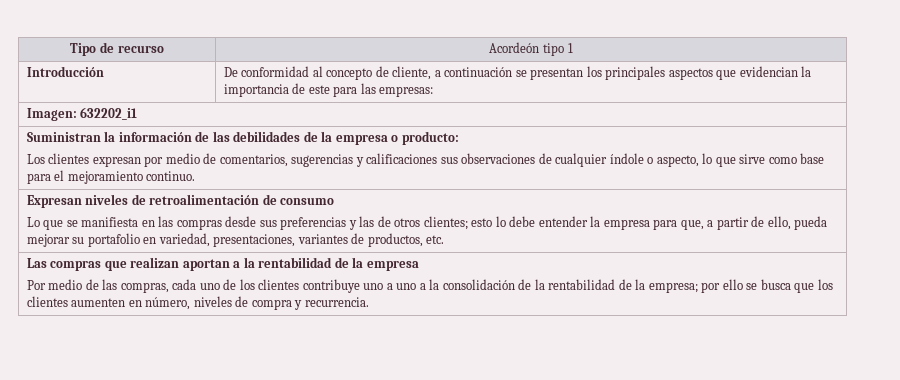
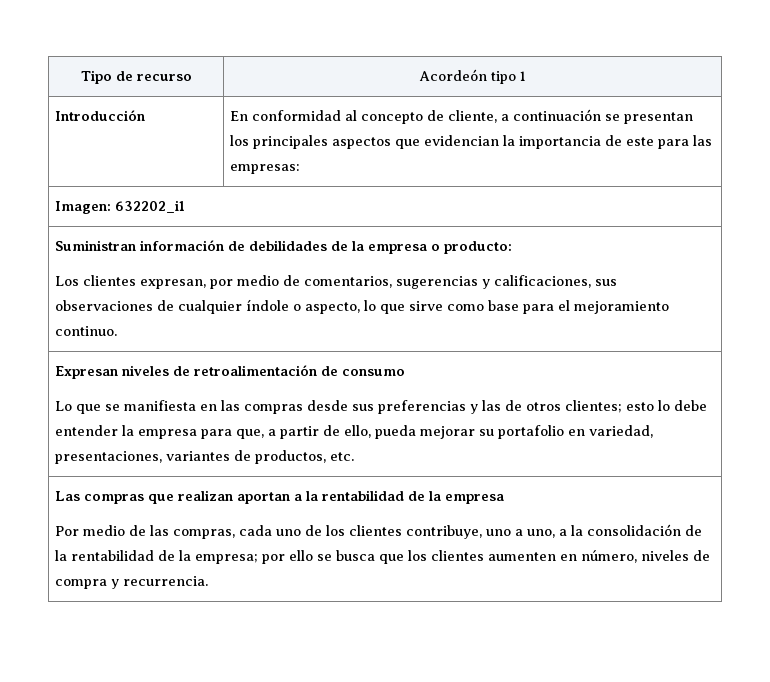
- Introducción | De conformidad al concepto de cliente, a continuación se presentan los principales aspectos que evidencian la importancia de este para las empresas:
+ Introducción | En conformidad al concepto de cliente, a continuación se presentan los principales aspectos que evidencian la importancia de este para las empresas:
- Suministran la información de las debilidades de la empresa o producto:
- Los clientes expresan por medio de comentarios, sugerencias y calificaciones sus observaciones de cualquier índole o aspecto, lo que sirve como base para el mejoramiento continuo.
+ Suministran información de debilidades de la empresa o producto:
+ Los clientes expresan, por medio de comentarios, sugerencias y calificaciones, sus observaciones de cualquier índole o aspecto, lo que sirve como base para el mejoramiento continuo.
- Por medio de las compras, cada uno de los clientes contribuye uno a uno a la consolidación de la rentabilidad de la empresa; por ello se busca que los clientes aumenten en número, niveles de compra y recurrencia.
+ Por medio de las compras, cada uno de los clientes contribuye, uno a uno, a la consolidación de la rentabilidad de la empresa; por ello se busca que los clientes aumenten en número, niveles de compra y recurrencia.

